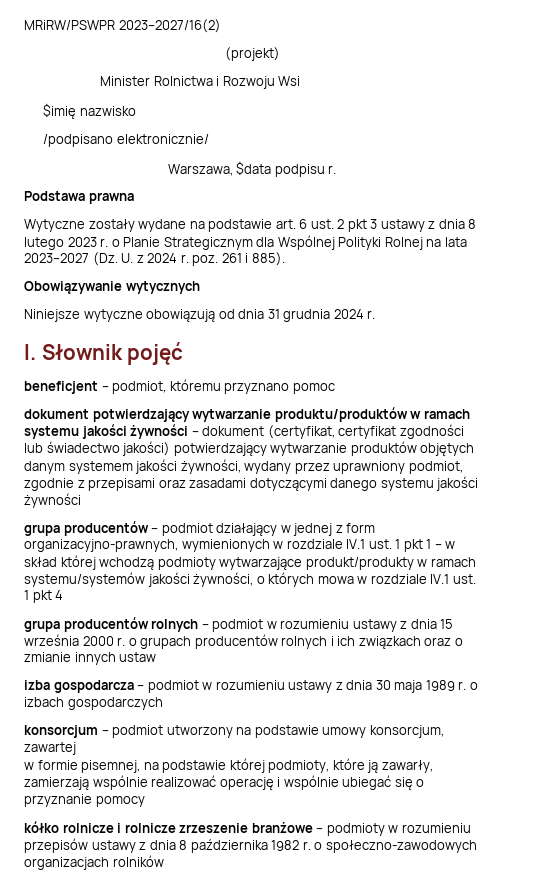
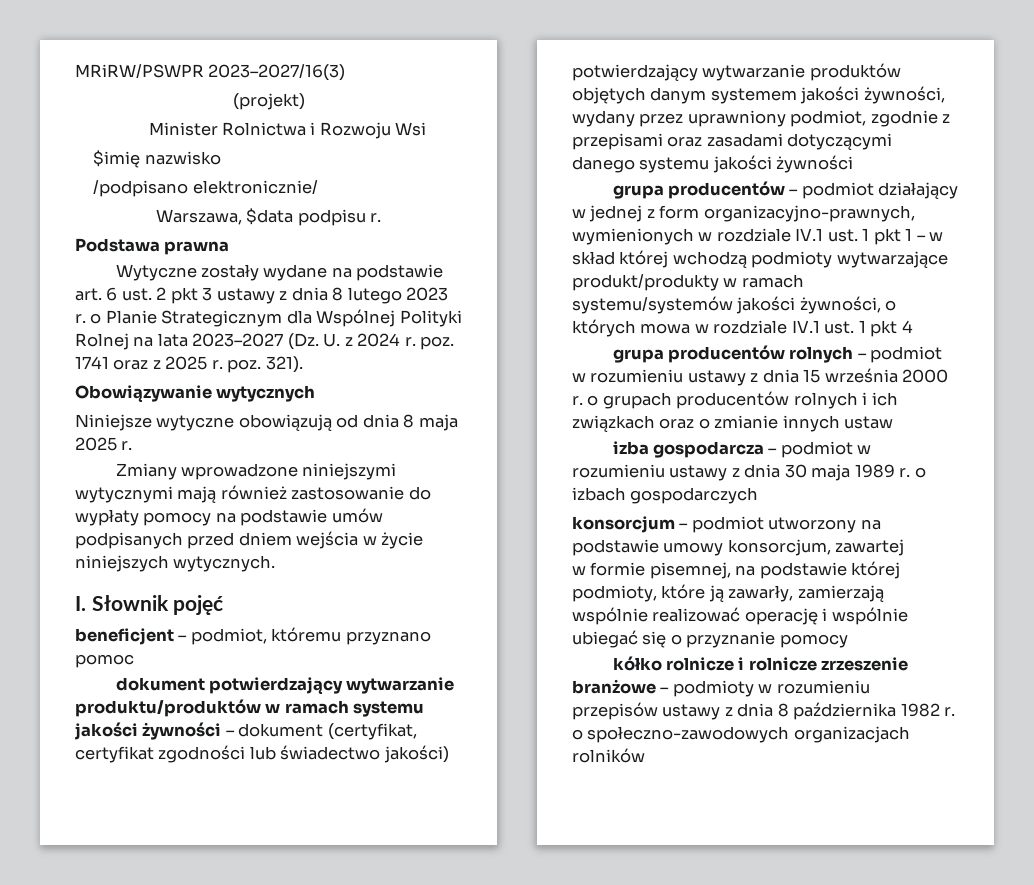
- MRiRW/PSWPR 2023–2027/16(2)
+ MRiRW/PSWPR 2023–2027/16(3)
- Wytyczne zostały wydane na podstawie art. 6 ust. 2 pkt 3 ustawy z dnia 8 lutego 2023 r. o Planie Strategicznym dla Wspólnej Polityki Rolnej na lata 2023–2027 (Dz. U. z 2024 r. poz. 261 i 885).
+ Wytyczne zostały wydane na podstawie art. 6 ust. 2 pkt 3 ustawy z dnia 8 lutego 2023 r. o Planie Strategicznym dla Wspólnej Polityki Rolnej na lata 2023–2027 (Dz. U. z 2024 r. poz. 1741 oraz z 2025 r. poz. 321).
- Niniejsze wytyczne obowiązują od dnia 31 grudnia 2024 r.
+ Niniejsze wytyczne obowiązują od dnia 8 maja 2025 r.
+ Zmiany wprowadzone niniejszymi wytycznymi mają również zastosowanie do wypłaty pomocy na podstawie umów podpisanych przed dniem wejścia w życie niniejszych wytycznych.

